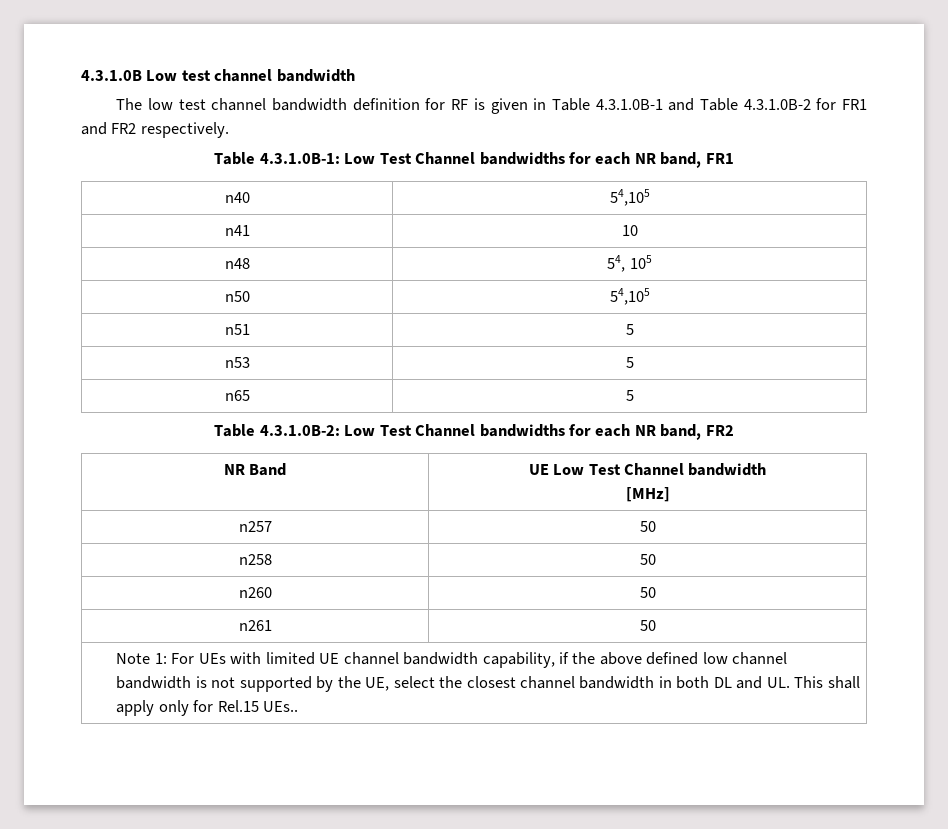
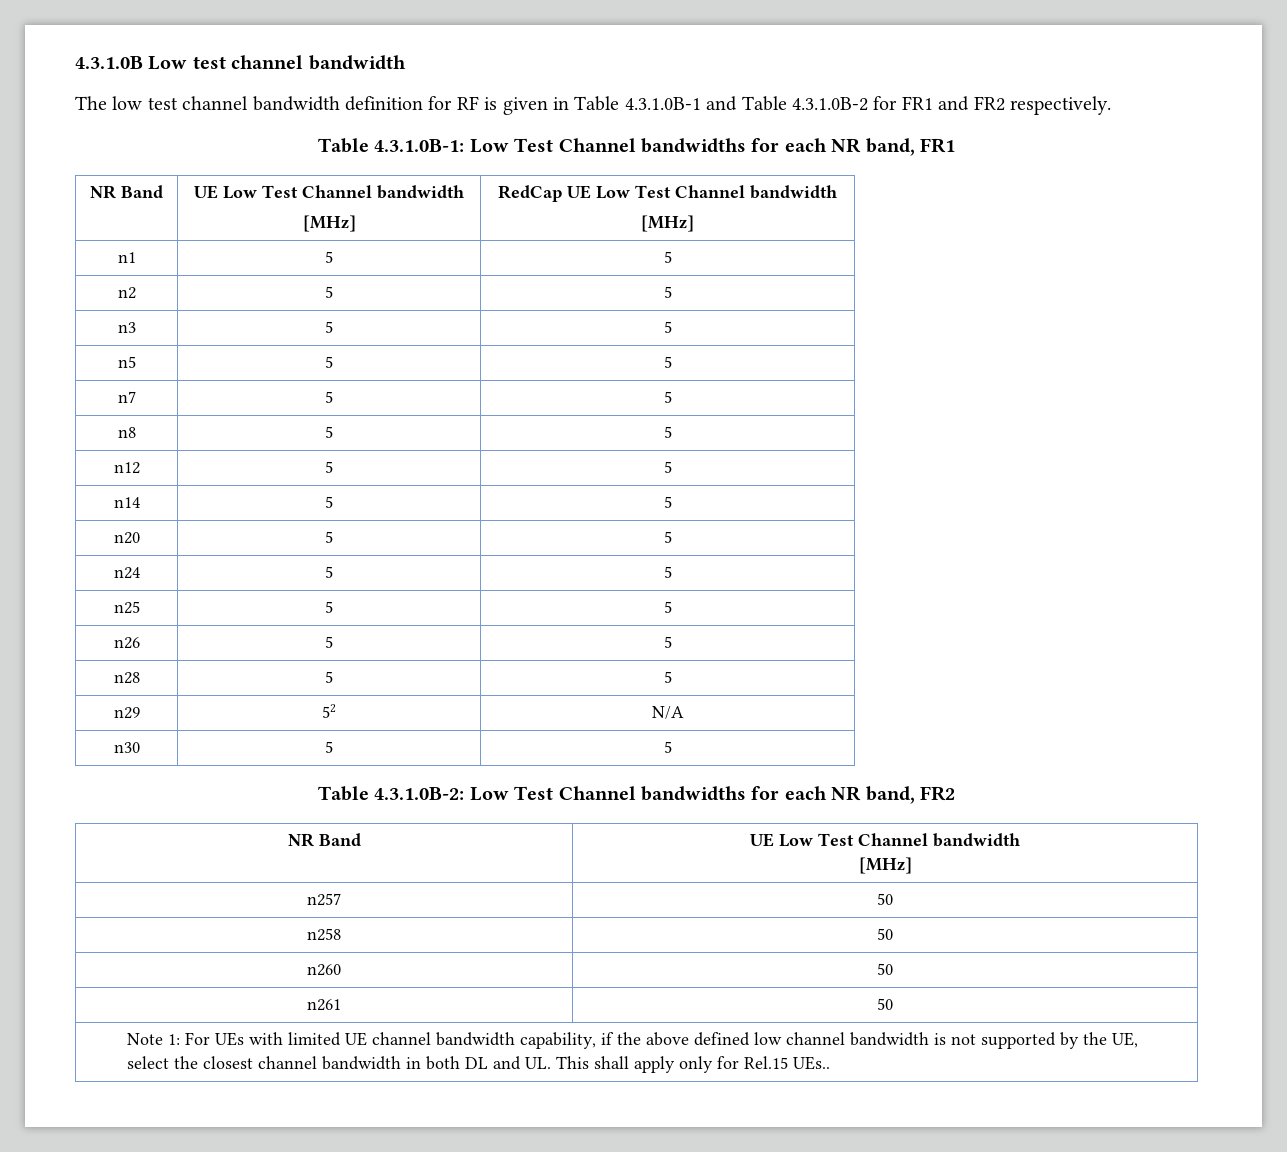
  Table 4.3.1.0B-1: Low Test Channel bandwidths for each NR band, FR1
- n40 | 54,105
- n41 | 10
- n48 | 54, 105
- n50 | 54,105
- n51 | 5
- n53 | 5
- n65 | 5
+ NR Band | UE Low Test Channel bandwidth
+ [MHz] | RedCap UE Low Test Channel bandwidth
+ [MHz]
+ n1 | 5 | 5
+ n2 | 5 | 5
+ n3 | 5 | 5
+ n5 | 5 | 5
+ n7 | 5 | 5
+ n8 | 5 | 5
+ n12 | 5 | 5
+ n14 | 5 | 5
+ n20 | 5 | 5
+ n24 | 5 | 5
+ n25 | 5 | 5
+ n26 | 5 | 5
+ n28 | 5 | 5
+ n29 | 52 | N/A
+ n30 | 5 | 5

